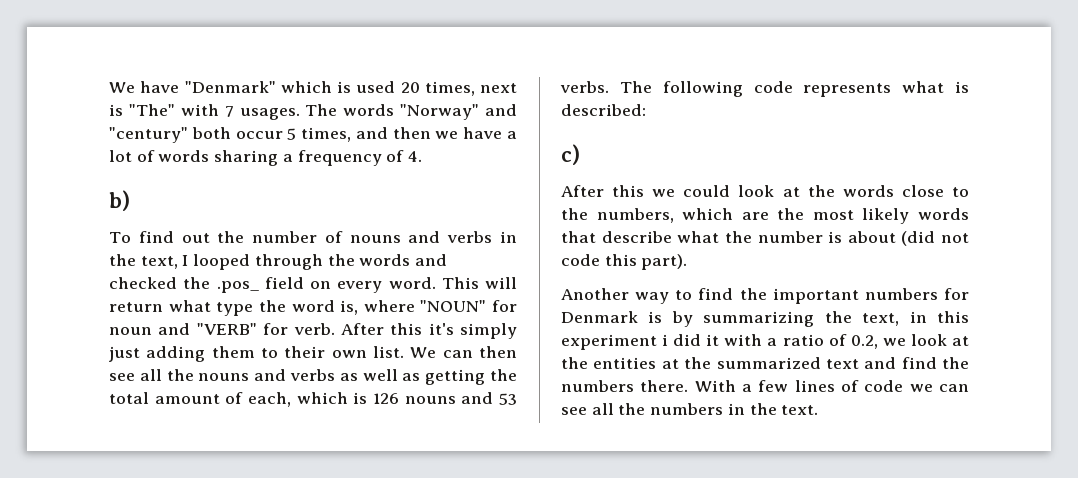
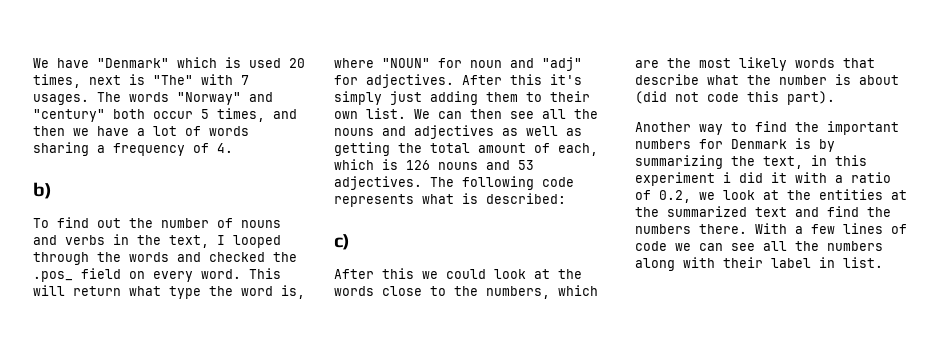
- This will return what type the word is, where "NOUN" for noun and "VERB" for verb.
+ This will return what type the word is, where "NOUN" for noun and "adj" for adjectives.
- We can then see all the nouns and verbs as well as getting the total amount of each, which is 126 nouns and 53 verbs.
+ We can then see all the nouns and adjectives as well as getting the total amount of each, which is 126 nouns and 53 adjectives.
- With a few lines of code we can see all the numbers in the text.
+ With a few lines of code we can see all the numbers along with their label in list.

